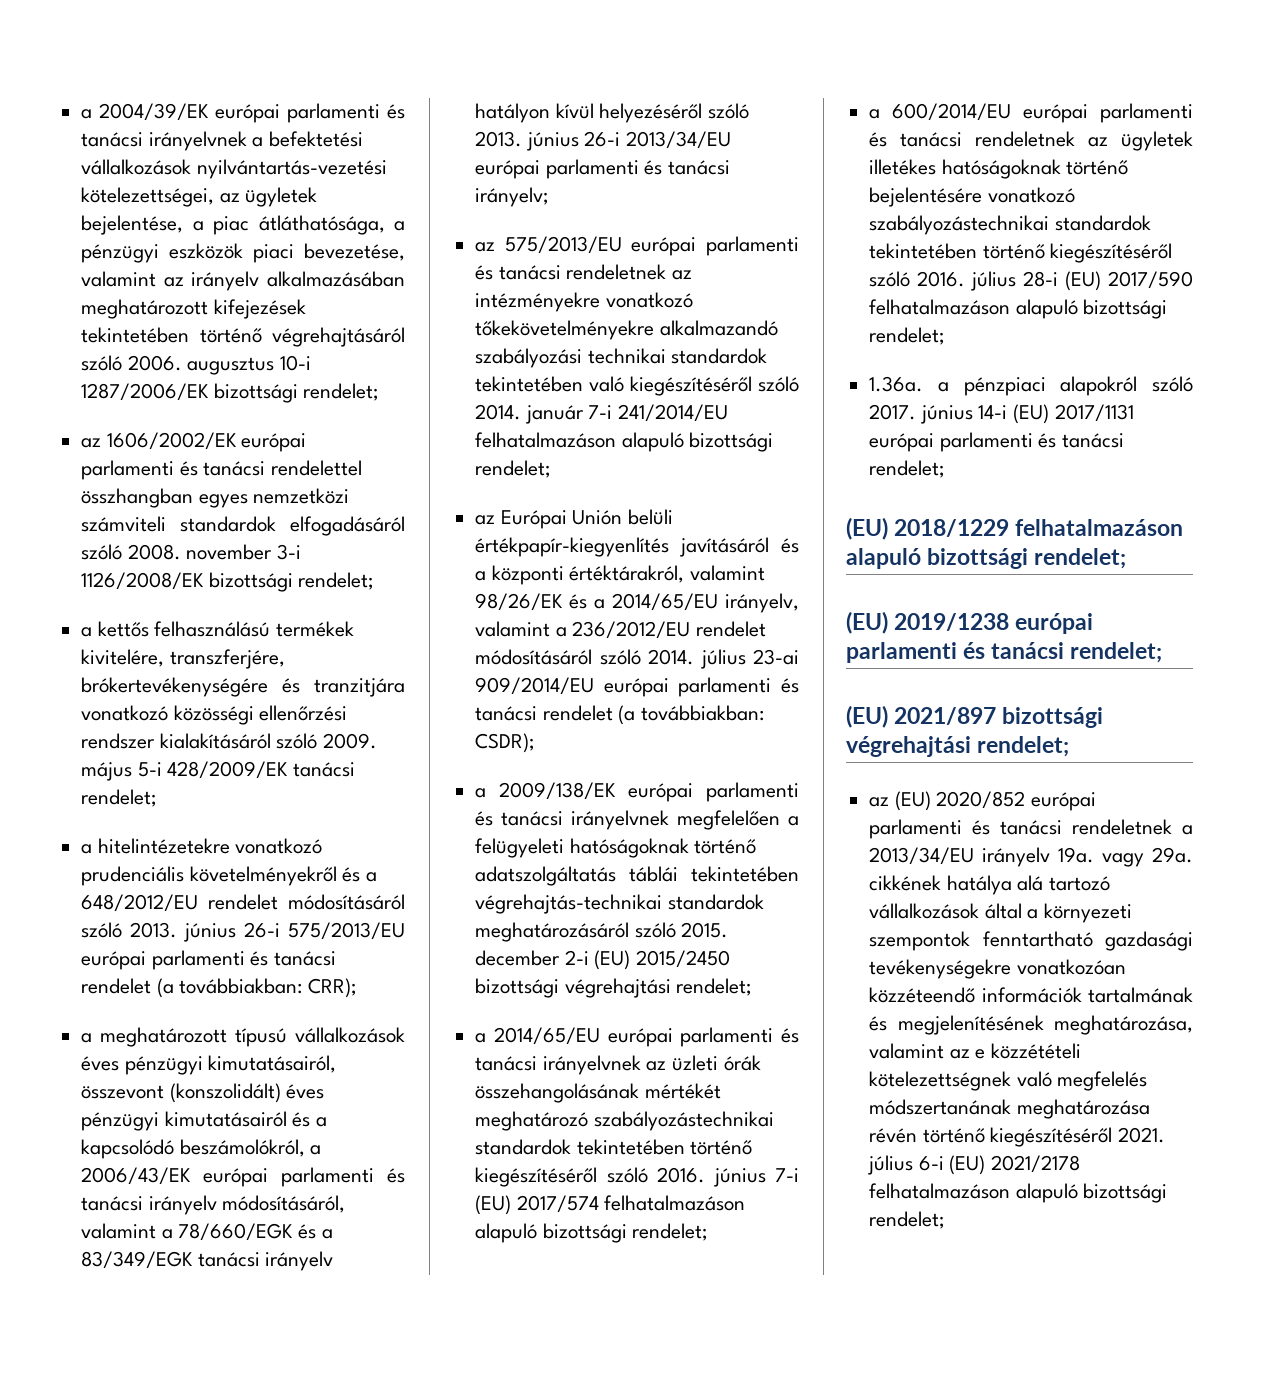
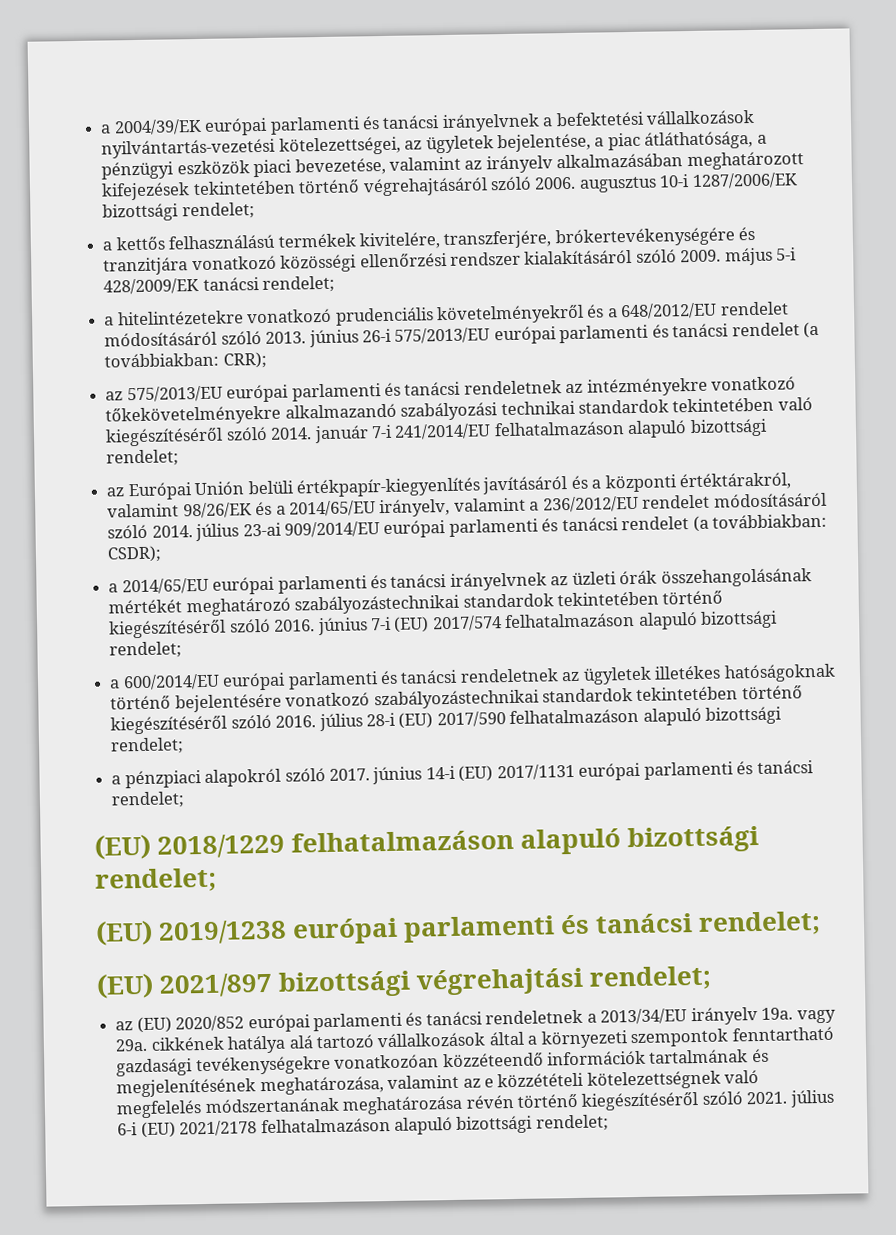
- az 1606/2002/EK európai parlamenti és tanácsi rendelettel összhangban egyes nemzetközi számviteli standardok elfogadásáról szóló 2008. november 3-i 1126/2008/EK bizottsági rendelet;
- a meghatározott típusú vállalkozások éves pénzügyi kimutatásairól, összevont (konszolidált) éves pénzügyi kimutatásairól és a kapcsolódó beszámolókról, a 2006/43/EK európai parlamenti és tanácsi irányelv módosításáról, valamint a 78/660/EGK és a 83/349/EGK tanácsi irányelv hatályon kívül helyezéséről szóló 2013. június 26-i 2013/34/EU európai parlamenti és tanácsi irányelv;
- a 2009/138/EK európai parlamenti és tanácsi irányelvnek megfelelően a felügyeleti hatóságoknak történő adatszolgáltatás táblái tekintetében végrehajtás-technikai standardok meghatározásáról szóló 2015. december 2-i (EU) 2015/2450 bizottsági végrehajtási rendelet;
- 1.36a. a pénzpiaci alapokról szóló 2017. június 14-i (EU) 2017/1131 európai parlamenti és tanácsi rendelet;
+ a pénzpiaci alapokról szóló 2017. június 14-i (EU) 2017/1131 európai parlamenti és tanácsi rendelet;
- az (EU) 2020/852 európai parlamenti és tanácsi rendeletnek a 2013/34/EU irányelv 19a. vagy 29a. cikkének hatálya alá tartozó vállalkozások által a környezeti szempontok fenntartható gazdasági tevékenységekre vonatkozóan közzéteendő információk tartalmának és megjelenítésének meghatározása, valamint az e közzétételi kötelezettségnek való megfelelés módszertanának meghatározása révén történő kiegészítéséről 2021. július 6-i (EU) 2021/2178 felhatalmazáson alapuló bizottsági rendelet;
+ az (EU) 2020/852 európai parlamenti és tanácsi rendeletnek a 2013/34/EU irányelv 19a. vagy 29a. cikkének hatálya alá tartozó vállalkozások által a környezeti szempontok fenntartható gazdasági tevékenységekre vonatkozóan közzéteendő információk tartalmának és megjelenítésének meghatározása, valamint az e közzétételi kötelezettségnek való megfelelés módszertanának meghatározása révén történő kiegészítéséről szóló 2021. július 6-i (EU) 2021/2178 felhatalmazáson alapuló bizottsági rendelet;

